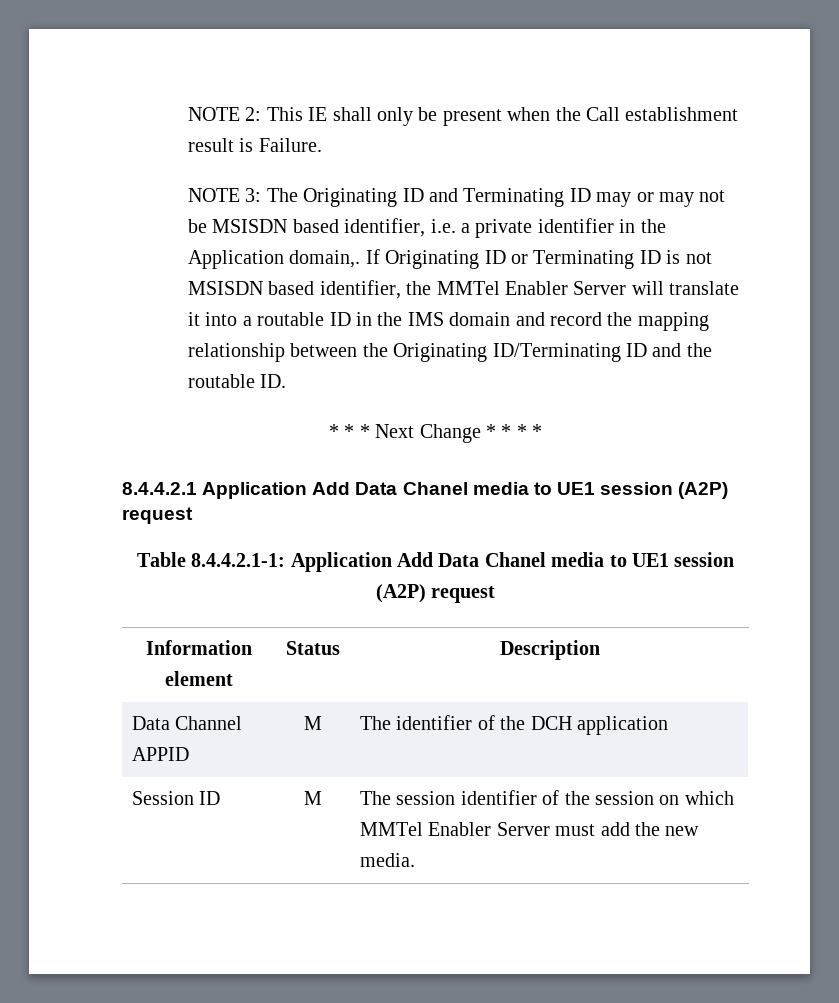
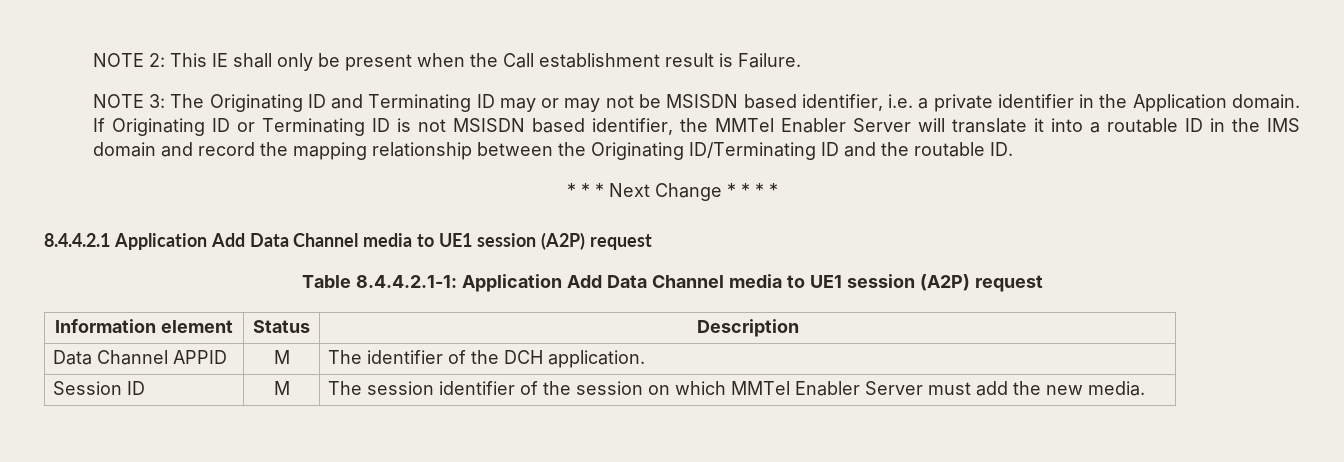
- NOTE 3: The Originating ID and Terminating ID may or may not be MSISDN based identifier, i.e. a private identifier in the Application domain,.
+ NOTE 3: The Originating ID and Terminating ID may or may not be MSISDN based identifier, i.e. a private identifier in the Application domain.
- 8.4.4.2.1 Application Add Data Chanel media to UE1 session (A2P) request
+ 8.4.4.2.1 Application Add Data Channel media to UE1 session (A2P) request
- Table 8.4.4.2.1-1: Application Add Data Chanel media to UE1 session (A2P) request
+ Table 8.4.4.2.1-1: Application Add Data Channel media to UE1 session (A2P) request
- Data Channel APPID | M | The identifier of the DCH application
+ Data Channel APPID | M | The identifier of the DCH application.

